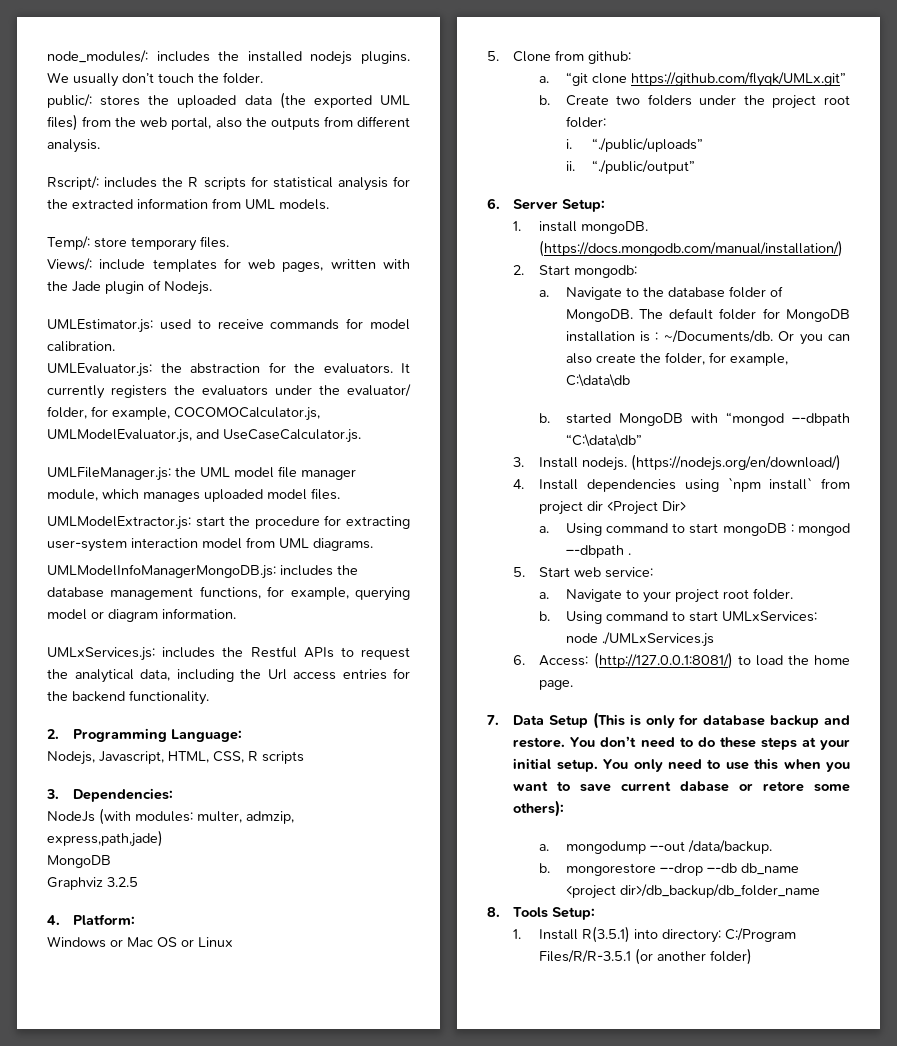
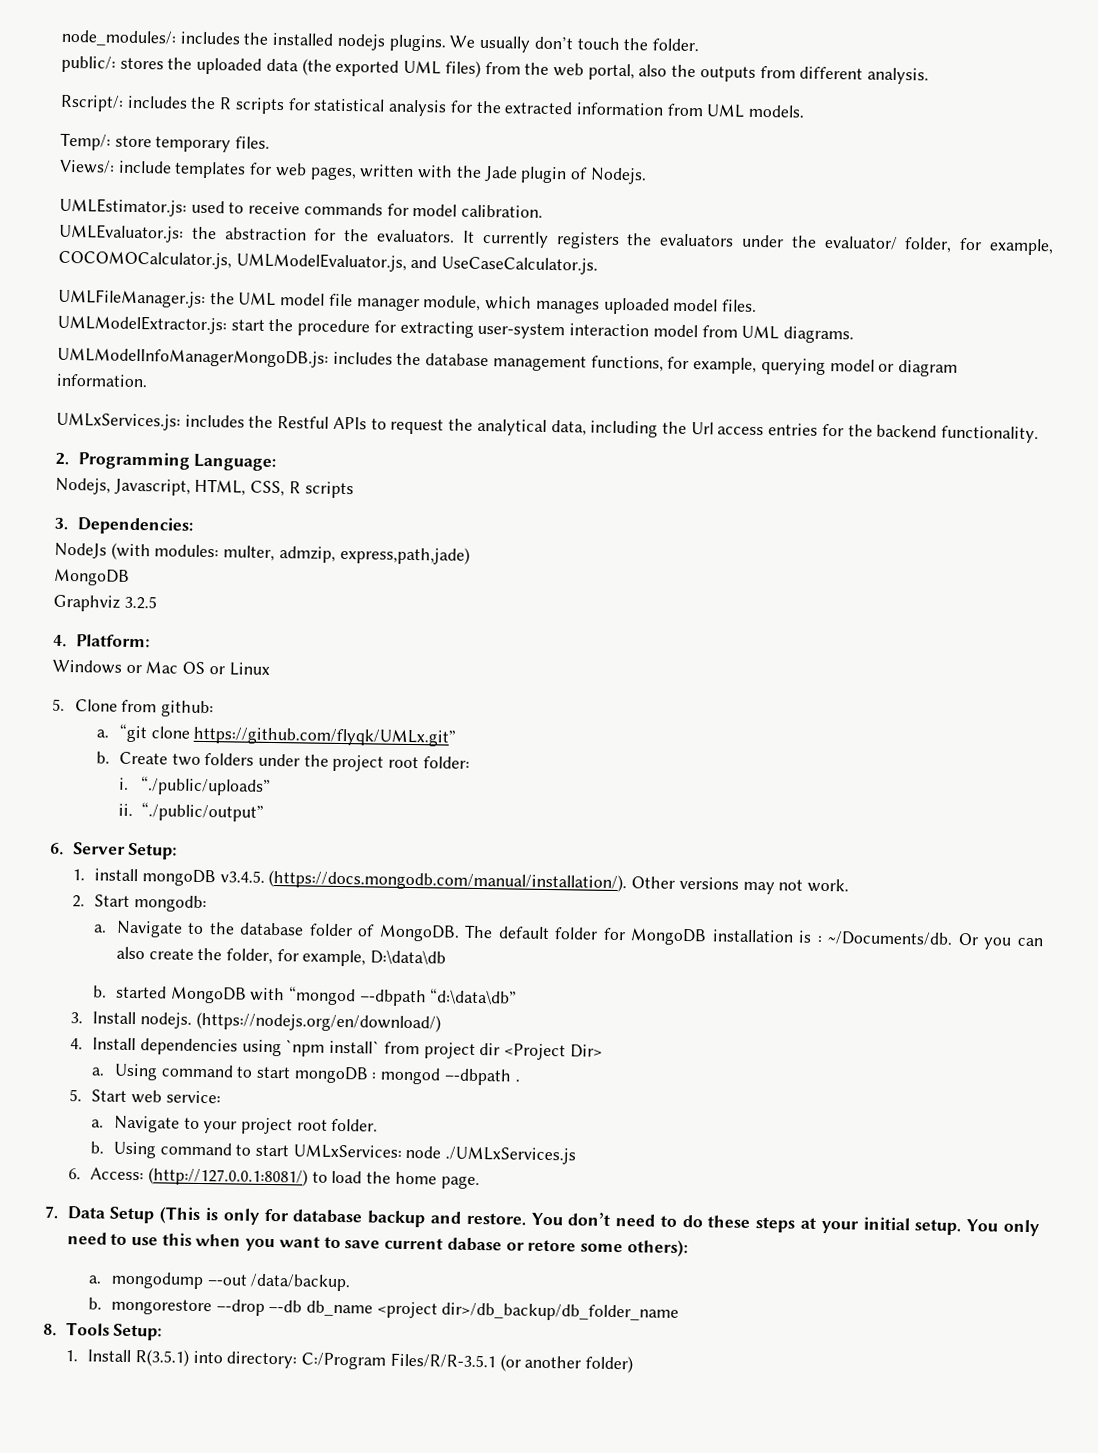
- 1. install mongoDB. (https://docs.mongodb.com/manual/installation/)
+ 1. install mongoDB v3.4.5. (https://docs.mongodb.com/manual/installation/). Other versions may not work.
- Or you can also create the folder, for example, C:\data\db
+ Or you can also create the folder, for example, D:\data\db
- b. started MongoDB with “mongod –-dbpath “C:\data\db”
+ b. started MongoDB with “mongod –-dbpath “d:\data\db”

